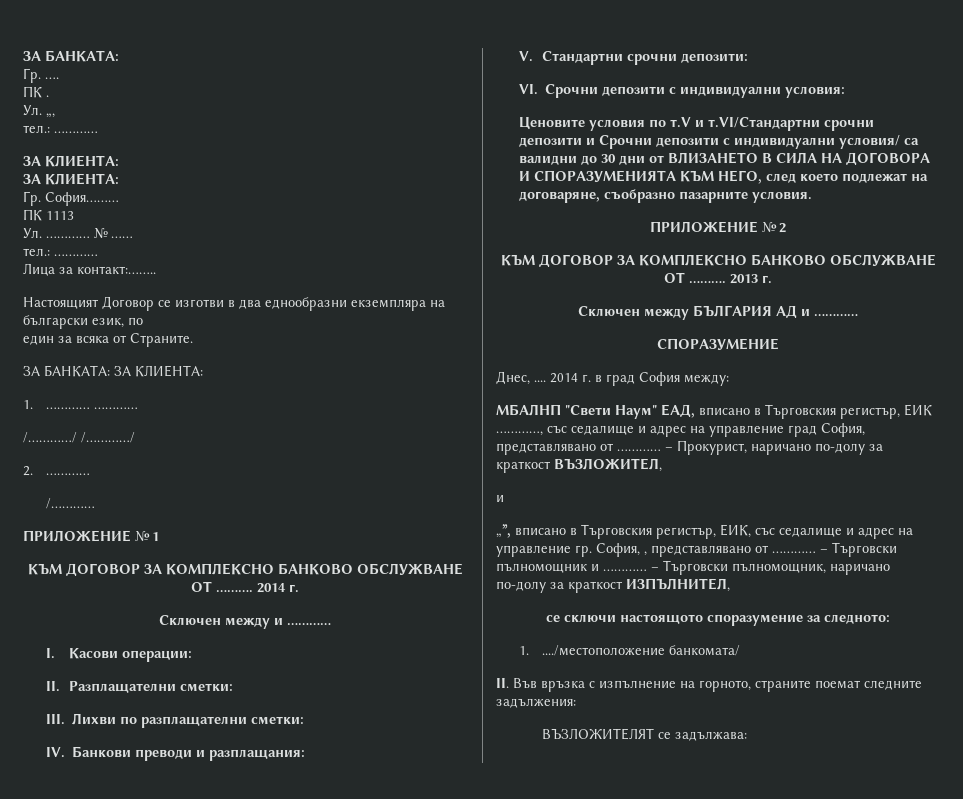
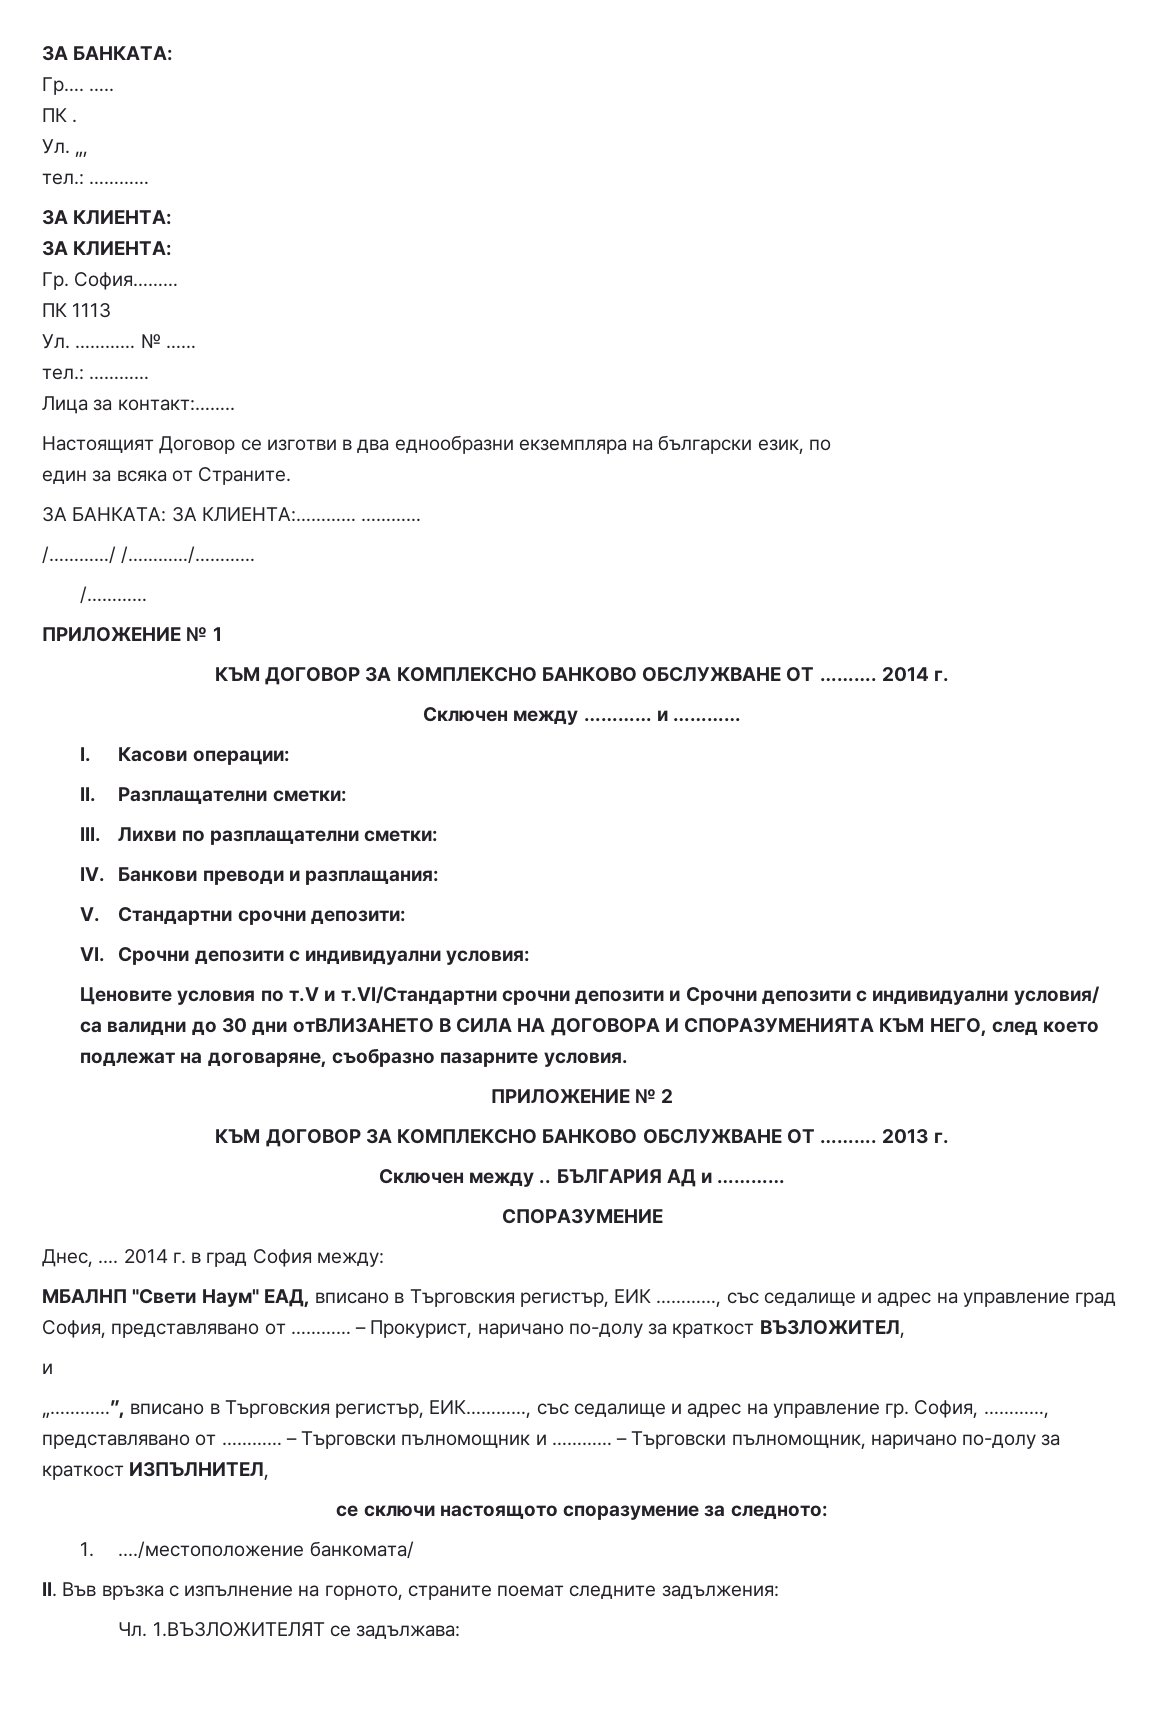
- Гр. ….
+ Гр…. …..
- ЗА БАНКАТА: ЗА КЛИЕНТА:
- 1. …………
+ ЗА БАНКАТА: ЗА КЛИЕНТА:…………
- /…………/ /…………/
- 2. …………
+ /…………/ /…………/…………
- Сключен между и …………
+ Сключен между ………… и …………
- Ценовите условия по т.V и т.VI/Стандартни срочни депозити и Срочни депозити с индивидуални условия/ са валидни до 30 дни от ВЛИЗАНЕТО В СИЛА НА ДОГОВОРА И СПОРАЗУМЕНИЯТА КЪМ НЕГО, след което подлежат на договаряне, съобразно пазарните условия.
+ Ценовите условия по т.V и т.VI/Стандартни срочни депозити и Срочни депозити с индивидуални условия/ са валидни до 30 дни отВЛИЗАНЕТО В СИЛА НА ДОГОВОРА И СПОРАЗУМЕНИЯТА КЪМ НЕГО, след което подлежат на договаряне, съобразно пазарните условия.
- Сключен между БЪЛГАРИЯ АД и …………
+ Сключен между .. БЪЛГАРИЯ АД и …………
- „”, вписано в Търговския регистър, ЕИК, със седалище и адрес на управление гр.
+ „…………”, вписано в Търговския регистър, ЕИК…………, със седалище и адрес на управление гр.
- София, , представлявано от …………
+ София, …………, представлявано от …………
- ВЪЗЛОЖИТЕЛЯТ се задължава:
+ Чл. 1.ВЪЗЛОЖИТЕЛЯТ се задължава:

